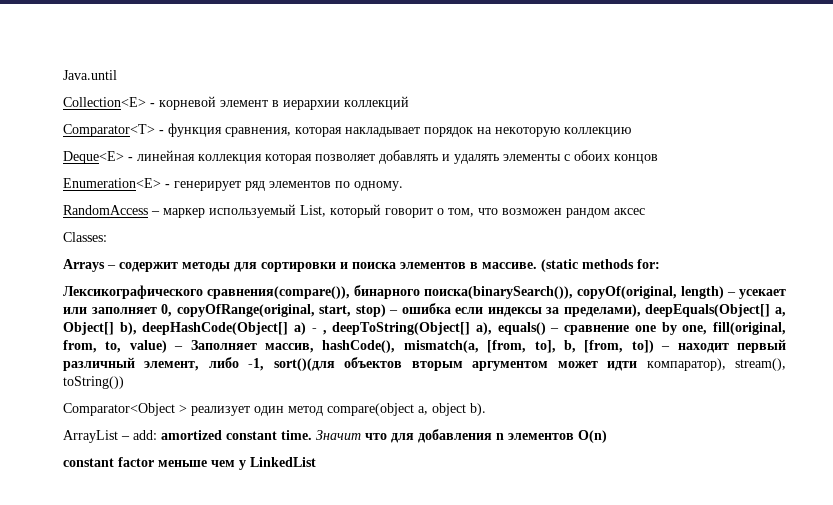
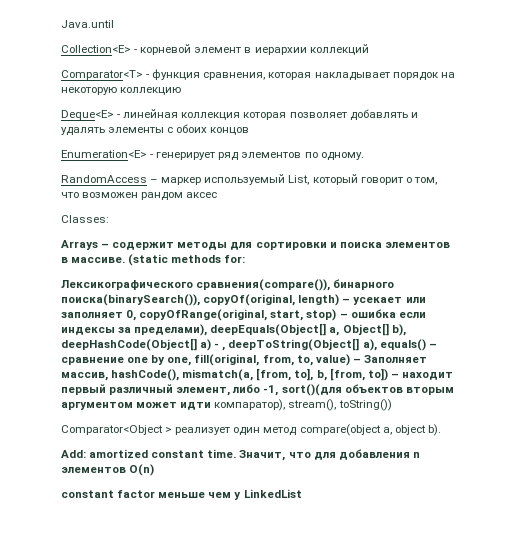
- ArrayList – add: amortized constant time.
+ Add: amortized constant time.
- Значит что для добавления n элементов O(n)
+ Значит, что для добавления n элементов O(n)

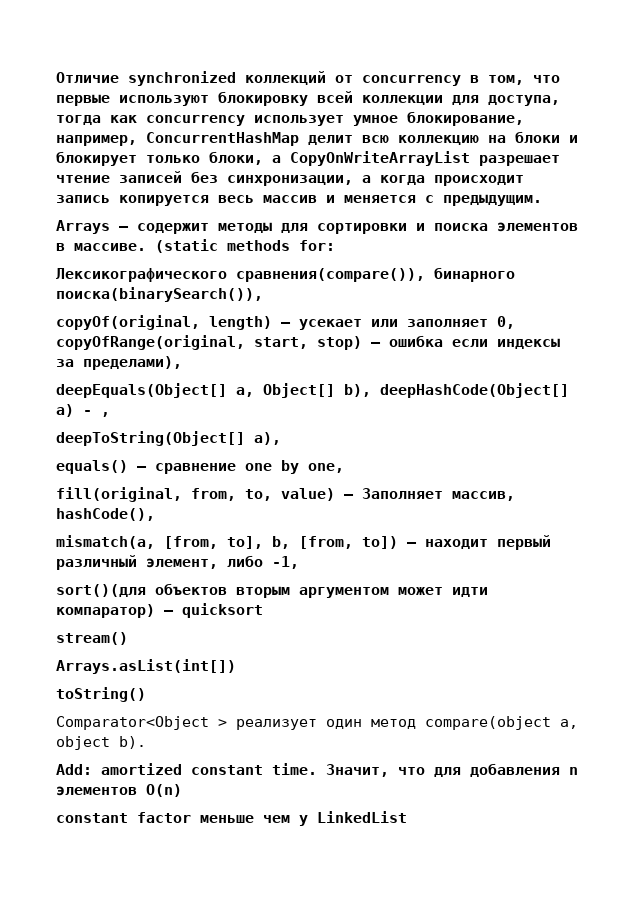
- Java.until
- Collection<E> - корневой элемент в иерархии коллекций
- Comparator<T> - функция сравнения, которая накладывает порядок на некоторую коллекцию
- Deque<E> - линейная коллекция которая позволяет добавлять и удалять элементы с обоих концов
- Enumeration<E> - генерирует ряд элементов по одному.
- RandomAccess – маркер используемый List, который говорит о том, что возможен рандом аксес
- Classes:
+ Отличие synchronized коллекций от concurrency в том, что первые используют блокировку всей коллекции для доступа, тогда как concurrency использует умное блокирование, например, ConcurrentHashMap делит всю коллекцию на блоки и блокирует только блоки, а CopyOnWriteArrayList разрешает чтение записей без синхронизации, а когда происходит запись копируется весь массив и меняется с предыдущим.
- Лексикографического сравнения(compare()), бинарного поиска(binarySearch()), copyOf(original, length) – усекает или заполняет 0, copyOfRange(original, start, stop) – ошибка если индексы за пределами), deepEquals(Object[] a, Object[] b), deepHashCode(Object[] a) - , deepToString(Object[] a), equals() – сравнение one by one, fill(original, from, to, value) – Заполняет массив, hashCode(), mismatch(a, [from, to], b, [from, to]) – находит первый различный элемент, либо -1, sort()(для объектов вторым аргументом может идти компаратор), stream(), toString())
+ Лексикографического сравнения(compare()), бинарного поиска(binarySearch()),
+ copyOf(original, length) – усекает или заполняет 0, copyOfRange(original, start, stop) – ошибка если индексы за пределами),
+ deepEquals(Object[] a, Object[] b), deepHashCode(Object[] a) - ,
+ deepToString(Object[] a),
+ equals() – сравнение one by one,
+ fill(original, from, to, value) – Заполняет массив, hashCode(),
+ mismatch(a, [from, to], b, [from, to]) – находит первый различный элемент, либо -1,
+ sort()(для объектов вторым аргументом может идти компаратор) – quicksort
+ stream()
+ Arrays.asList(int[])
+ toString()

